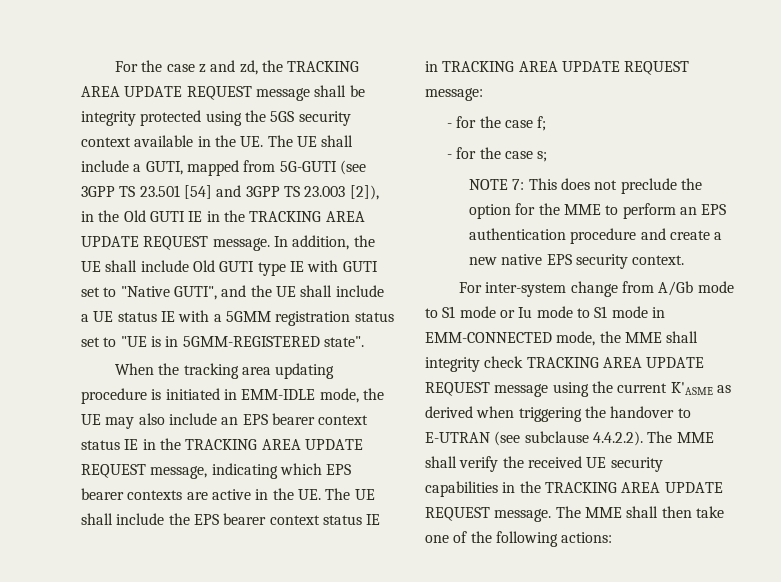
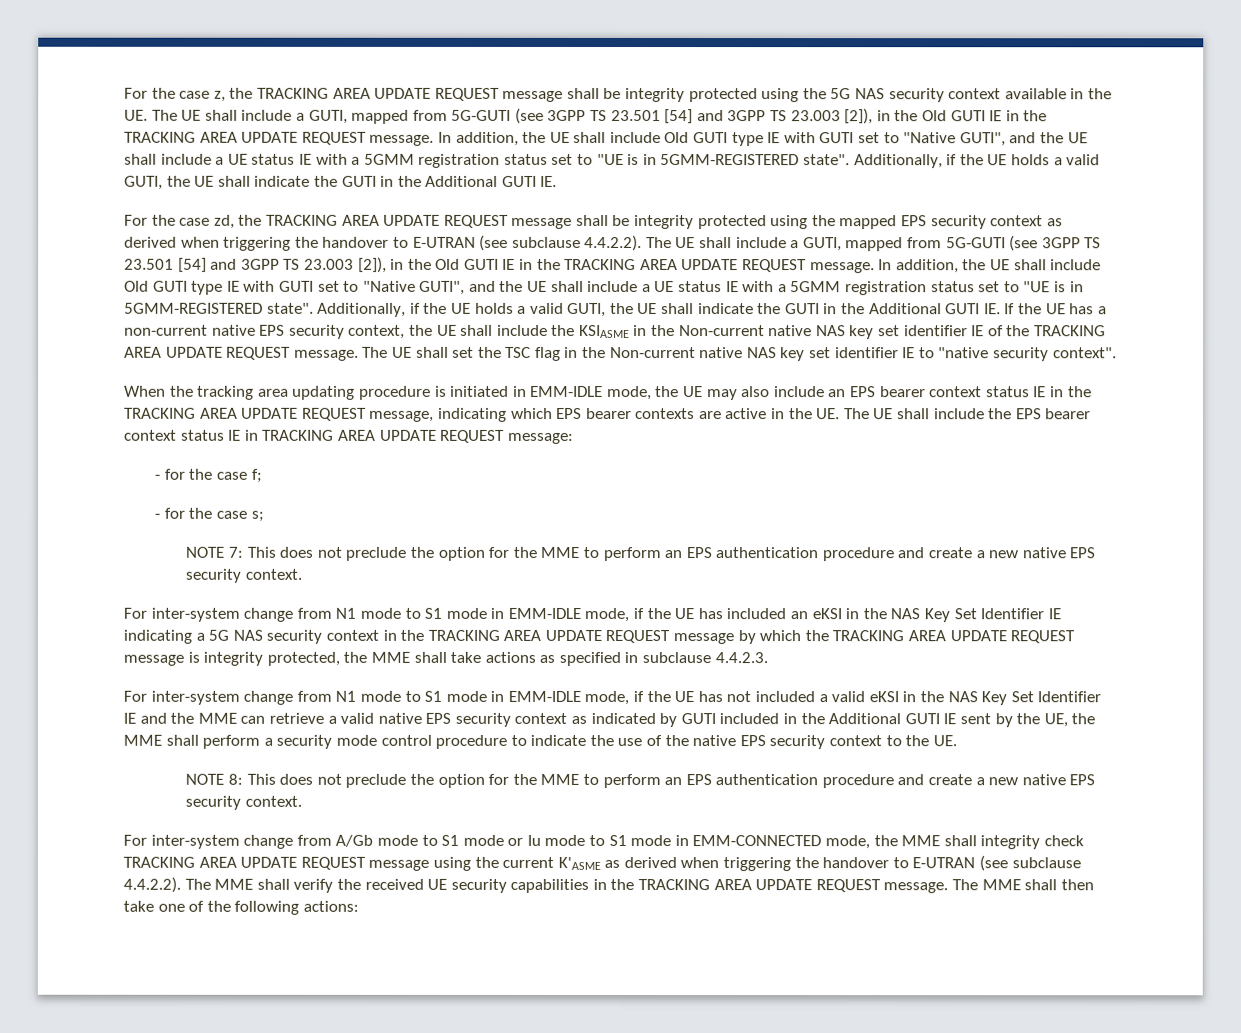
- For the case z and zd, the TRACKING AREA UPDATE REQUEST message shall be integrity protected using the 5GS security context available in the UE. The UE shall include a GUTI, mapped from 5G-GUTI (see 3GPP TS 23.501 [54] and 3GPP TS 23.003 [2]), in the Old GUTI IE in the TRACKING AREA UPDATE REQUEST message. In addition, the UE shall include Old GUTI type IE with GUTI set to "Native GUTI", and the UE shall include a UE status IE with a 5GMM registration status set to "UE is in 5GMM-REGISTERED state".
+ For the case z, the TRACKING AREA UPDATE REQUEST message shall be integrity protected using the 5G NAS security context available in the UE. The UE shall include a GUTI, mapped from 5G-GUTI (see 3GPP TS 23.501 [54] and 3GPP TS 23.003 [2]), in the Old GUTI IE in the TRACKING AREA UPDATE REQUEST message. In addition, the UE shall include Old GUTI type IE with GUTI set to "Native GUTI", and the UE shall include a UE status IE with a 5GMM registration status set to "UE is in 5GMM-REGISTERED state". Additionally, if the UE holds a valid GUTI, the UE shall indicate the GUTI in the Additional GUTI IE.
+ For the case zd, the TRACKING AREA UPDATE REQUEST message shall be integrity protected using the mapped EPS security context as derived when triggering the handover to E-UTRAN (see subclause 4.4.2.2). The UE shall include a GUTI, mapped from 5G-GUTI (see 3GPP TS 23.501 [54] and 3GPP TS 23.003 [2]), in the Old GUTI IE in the TRACKING AREA UPDATE REQUEST message. In addition, the UE shall include Old GUTI type IE with GUTI set to "Native GUTI", and the UE shall include a UE status IE with a 5GMM registration status set to "UE is in 5GMM-REGISTERED state". Additionally, if the UE holds a valid GUTI, the UE shall indicate the GUTI in the Additional GUTI IE. If the UE has a non-current native EPS security context, the UE shall include the KSIASME in the Non-current native NAS key set identifier IE of the TRACKING AREA UPDATE REQUEST message. The UE shall set the TSC flag in the Non-current native NAS key set identifier IE to "native security context".
+ For inter-system change from N1 mode to S1 mode in EMM-IDLE mode, if the UE has included an eKSI in the NAS Key Set Identifier IE indicating a 5G NAS security context in the TRACKING AREA UPDATE REQUEST message by which the TRACKING AREA UPDATE REQUEST message is integrity protected, the MME shall take actions as specified in subclause 4.4.2.3.
+ For inter-system change from N1 mode to S1 mode in EMM-IDLE mode, if the UE has not included a valid eKSI in the NAS Key Set Identifier IE and the MME can retrieve a valid native EPS security context as indicated by GUTI included in the Additional GUTI IE sent by the UE, the MME shall perform a security mode control procedure to indicate the use of the native EPS security context to the UE.
+ NOTE 8: This does not preclude the option for the MME to perform an EPS authentication procedure and create a new native EPS security context.

